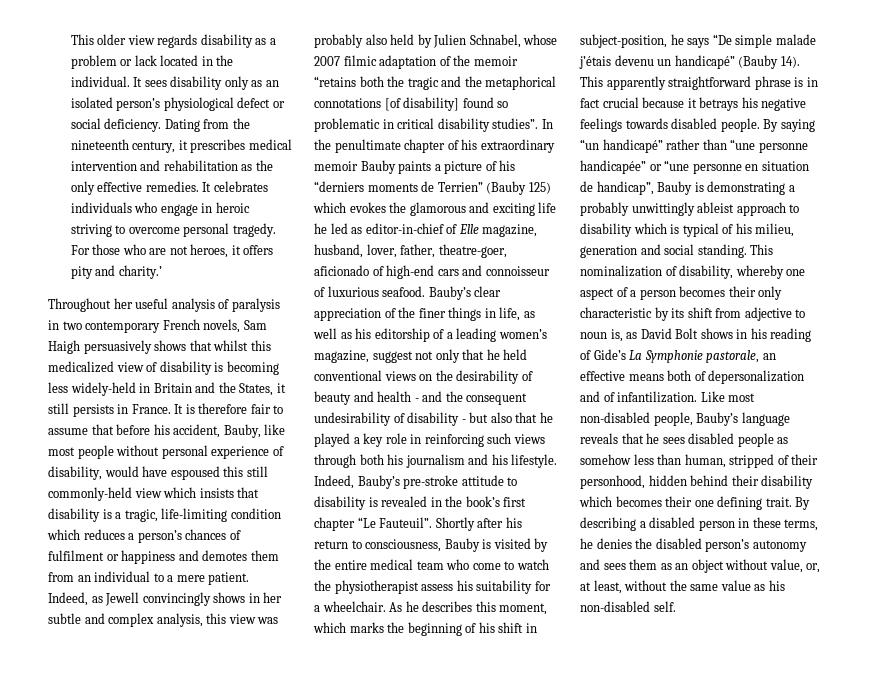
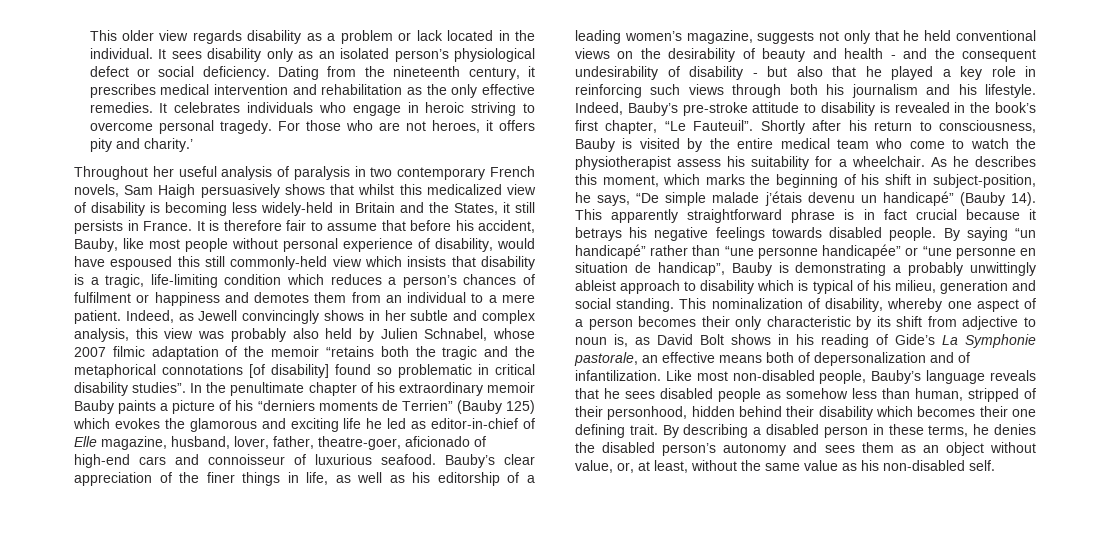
- Bauby’s clear appreciation of the finer things in life, as well as his editorship of a leading women’s magazine, suggest not only that he held conventional views on the desirability of beauty and health - and the consequent undesirability of disability - but also that he played a key role in reinforcing such views through both his journalism and his lifestyle.
+ Bauby’s clear appreciation of the finer things in life, as well as his editorship of a leading women’s magazine, suggests not only that he held conventional views on the desirability of beauty and health - and the consequent undesirability of disability - but also that he played a key role in reinforcing such views through both his journalism and his lifestyle.
- Indeed, Bauby’s pre-stroke attitude to disability is revealed in the book’s first chapter “Le Fauteuil”.
+ Indeed, Bauby’s pre-stroke attitude to disability is revealed in the book’s first chapter, “Le Fauteuil”.
- As he describes this moment, which marks the beginning of his shift in subject-position, he says “De simple malade j’étais devenu un handicapé” (Bauby 14).
+ As he describes this moment, which marks the beginning of his shift in subject-position, he says, “De simple malade j’étais devenu un handicapé” (Bauby 14).

